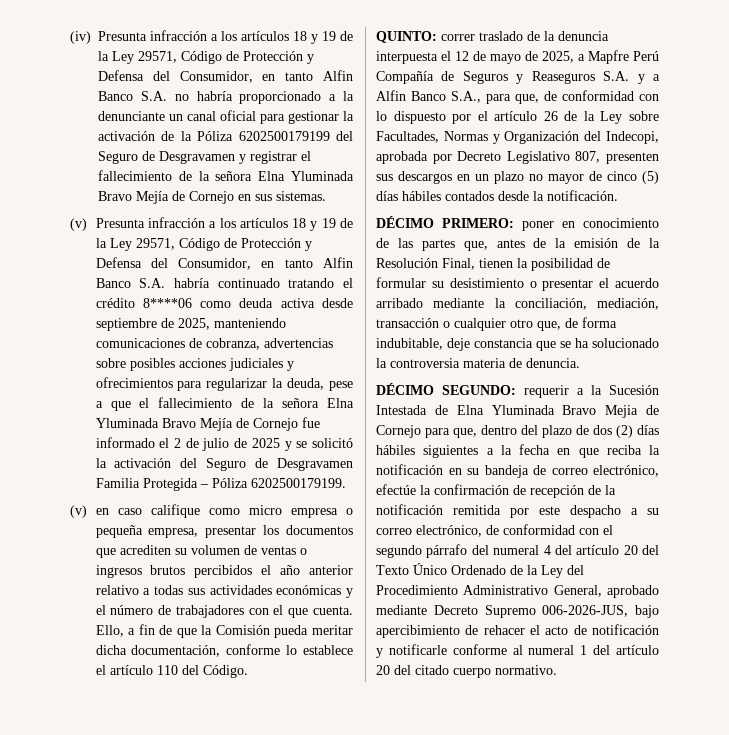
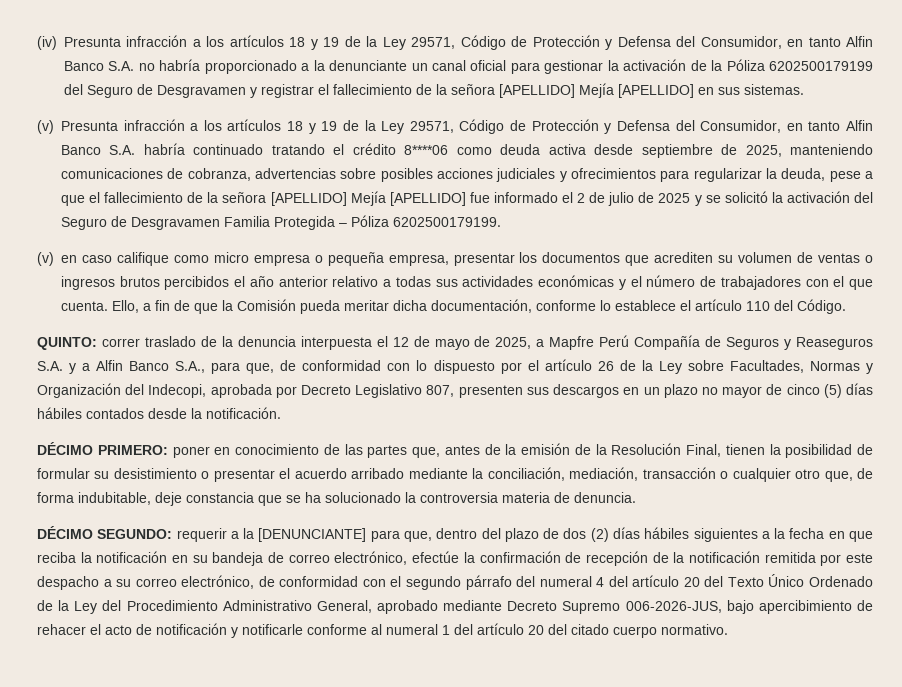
- (iv) Presunta infracción a los artículos 18 y 19 de la Ley 29571, Código de Protección y Defensa del Consumidor, en tanto Alfin Banco S.A. no habría proporcionado a la denunciante un canal oficial para gestionar la activación de la Póliza 6202500179199 del Seguro de Desgravamen y registrar el fallecimiento de la señora Elna Yluminada Bravo Mejía de Cornejo en sus sistemas.
+ (iv) Presunta infracción a los artículos 18 y 19 de la Ley 29571, Código de Protección y Defensa del Consumidor, en tanto Alfin Banco S.A. no habría proporcionado a la denunciante un canal oficial para gestionar la activación de la Póliza 6202500179199 del Seguro de Desgravamen y registrar el fallecimiento de la señora [APELLIDO] Mejía [APELLIDO] en sus sistemas.
- (v) Presunta infracción a los artículos 18 y 19 de la Ley 29571, Código de Protección y Defensa del Consumidor, en tanto Alfin Banco S.A. habría continuado tratando el crédito 8****06 como deuda activa desde septiembre de 2025, manteniendo comunicaciones de cobranza, advertencias sobre posibles acciones judiciales y ofrecimientos para regularizar la deuda, pese a que el fallecimiento de la señora Elna Yluminada Bravo Mejía de Cornejo fue informado el 2 de julio de 2025 y se solicitó la activación del Seguro de Desgravamen Familia Protegida – Póliza 6202500179199.
+ (v) Presunta infracción a los artículos 18 y 19 de la Ley 29571, Código de Protección y Defensa del Consumidor, en tanto Alfin Banco S.A. habría continuado tratando el crédito 8****06 como deuda activa desde septiembre de 2025, manteniendo comunicaciones de cobranza, advertencias sobre posibles acciones judiciales y ofrecimientos para regularizar la deuda, pese a que el fallecimiento de la señora [APELLIDO] Mejía [APELLIDO] fue informado el 2 de julio de 2025 y se solicitó la activación del Seguro de Desgravamen Familia Protegida – Póliza 6202500179199.
- requerir a la Sucesión Intestada de Elna Yluminada Bravo Mejia de Cornejo para que, dentro del plazo de dos (2) días hábiles siguientes a la fecha en que reciba la notificación en su bandeja de correo electrónico, efectúe la confirmación de recepción de la notificación remitida por este despacho a su correo electrónico, de conformidad con el segundo párrafo del numeral 4 del artículo 20 del Texto Único Ordenado de la Ley del Procedimiento Administrativo General, aprobado mediante Decreto Supremo 006-2026-JUS, bajo apercibimiento de rehacer el acto de notificación y notificarle conforme al numeral 1 del artículo 20 del citado cuerpo normativo.
+ requerir a la [DENUNCIANTE] para que, dentro del plazo de dos (2) días hábiles siguientes a la fecha en que reciba la notificación en su bandeja de correo electrónico, efectúe la confirmación de recepción de la notificación remitida por este despacho a su correo electrónico, de conformidad con el segundo párrafo del numeral 4 del artículo 20 del Texto Único Ordenado de la Ley del Procedimiento Administrativo General, aprobado mediante Decreto Supremo 006-2026-JUS, bajo apercibimiento de rehacer el acto de notificación y notificarle conforme al numeral 1 del artículo 20 del citado cuerpo normativo.

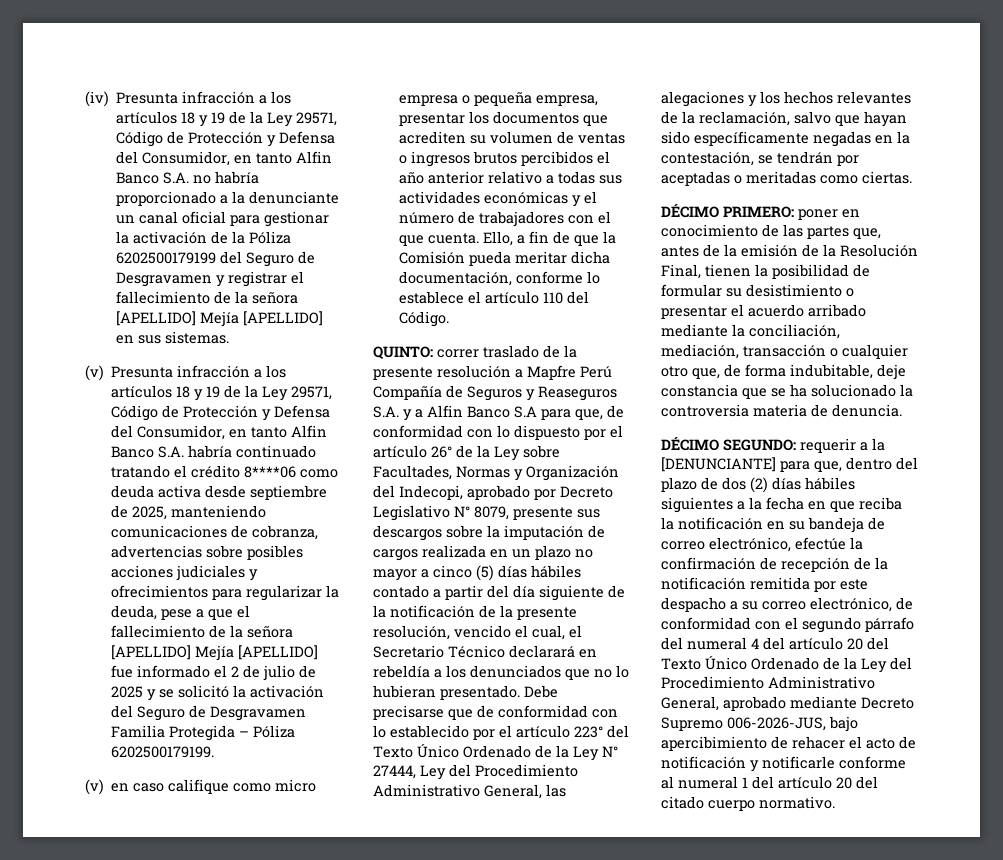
- QUINTO: correr traslado de la denuncia interpuesta el 12 de mayo de 2025, a Mapfre Perú Compañía de Seguros y Reaseguros S.A. y a Alfin Banco S.A., para que, de conformidad con lo dispuesto por el artículo 26 de la Ley sobre Facultades, Normas y Organización del Indecopi, aprobada por Decreto Legislativo 807, presenten sus descargos en un plazo no mayor de cinco (5) días hábiles contados desde la notificación.
+ QUINTO: correr traslado de la presente resolución a Mapfre Perú Compañía de Seguros y Reaseguros S.A. y a Alfin Banco S.A para que, de conformidad con lo dispuesto por el artículo 26° de la Ley sobre Facultades, Normas y Organización del Indecopi, aprobado por Decreto Legislativo N° 8079, presente sus descargos sobre la imputación de cargos realizada en un plazo no mayor a cinco (5) días hábiles contado a partir del día siguiente de la notificación de la presente resolución, vencido el cual, el Secretario Técnico declarará en rebeldía a los denunciados que no lo hubieran presentado. Debe precisarse que de conformidad con lo establecido por el artículo 223° del Texto Único Ordenado de la Ley N° 27444, Ley del Procedimiento Administrativo General, las alegaciones y los hechos relevantes de la reclamación, salvo que hayan sido específicamente negadas en la contestación, se tendrán por aceptadas o meritadas como ciertas.

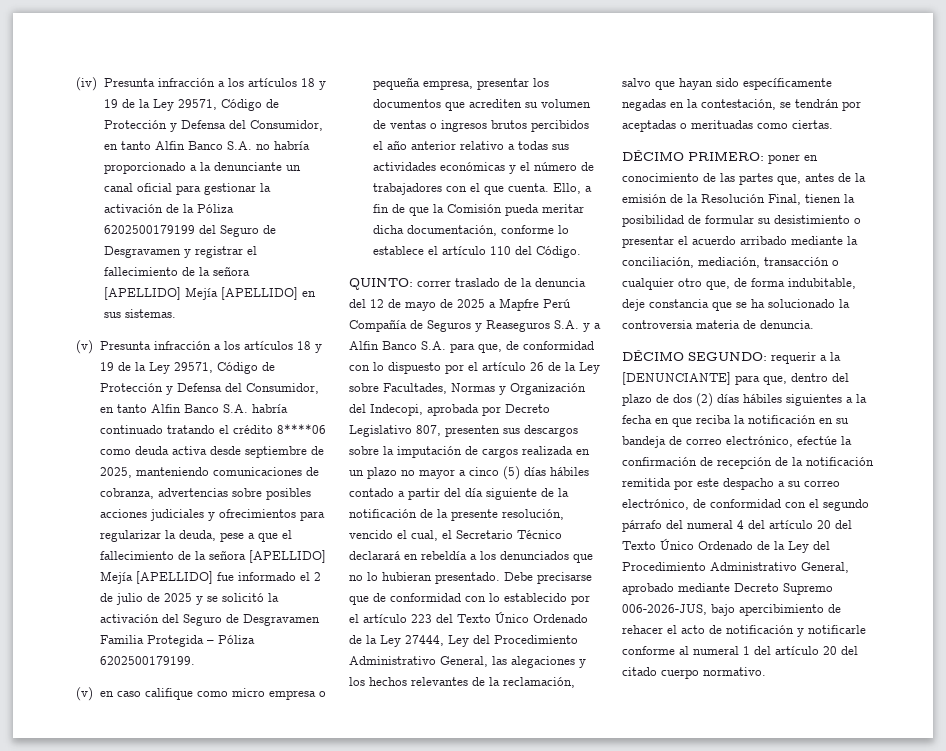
- correr traslado de la presente resolución a Mapfre Perú Compañía de Seguros y Reaseguros S.A. y a Alfin Banco S.A para que, de conformidad con lo dispuesto por el artículo 26° de la Ley sobre Facultades, Normas y Organización del Indecopi, aprobado por Decreto Legislativo N° 8079, presente sus descargos sobre la imputación de cargos realizada en un plazo no mayor a cinco (5) días hábiles contado a partir del día siguiente de la notificación de la presente resolución, vencido el cual, el Secretario Técnico declarará en rebeldía a los denunciados que no lo hubieran presentado.
+ correr traslado de la denuncia del 12 de mayo de 2025 a Mapfre Perú Compañía de Seguros y Reaseguros S.A. y a Alfin Banco S.A. para que, de conformidad con lo dispuesto por el artículo 26 de la Ley sobre Facultades, Normas y Organización del Indecopi, aprobada por Decreto Legislativo 807, presenten sus descargos sobre la imputación de cargos realizada en un plazo no mayor a cinco (5) días hábiles contado a partir del día siguiente de la notificación de la presente resolución, vencido el cual, el Secretario Técnico declarará en rebeldía a los denunciados que no lo hubieran presentado.
- Debe precisarse que de conformidad con lo establecido por el artículo 223° del Texto Único Ordenado de la Ley N° 27444, Ley del Procedimiento Administrativo General, las alegaciones y los hechos relevantes de la reclamación, salvo que hayan sido específicamente negadas en la contestación, se tendrán por aceptadas o meritadas como ciertas.
+ Debe precisarse que de conformidad con lo establecido por el artículo 223 del Texto Único Ordenado de la Ley 27444, Ley del Procedimiento Administrativo General, las alegaciones y los hechos relevantes de la reclamación, salvo que hayan sido específicamente negadas en la contestación, se tendrán por aceptadas o merituadas como ciertas.

